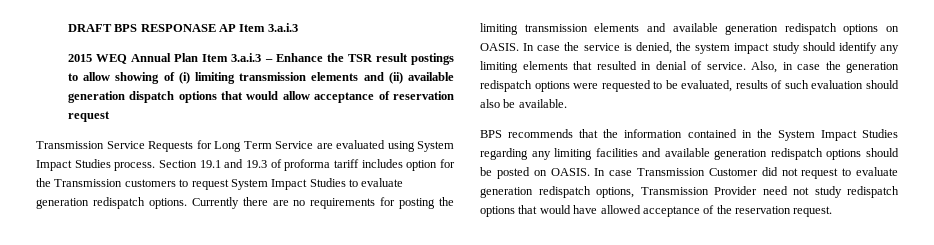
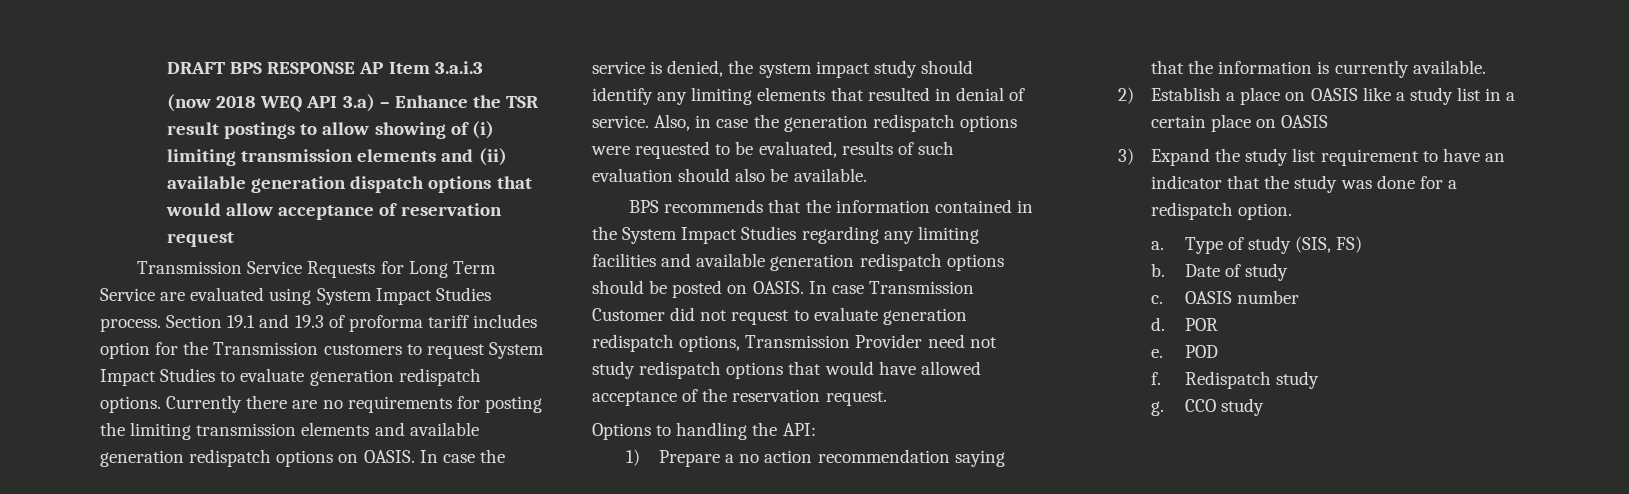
- DRAFT BPS RESPONASE AP Item 3.a.i.3
+ DRAFT BPS RESPONSE AP Item 3.a.i.3
- 2015 WEQ Annual Plan Item 3.a.i.3 – Enhance the TSR result postings to allow showing of (i) limiting transmission elements and (ii) available generation dispatch options that would allow acceptance of reservation request
+ (now 2018 WEQ API 3.a) – Enhance the TSR result postings to allow showing of (i) limiting transmission elements and (ii) available generation dispatch options that would allow acceptance of reservation request
+ Options to handling the API:
+ 1) Prepare a no action recommendation saying that the information is currently available.
+ 2) Establish a place on OASIS like a study list in a certain place on OASIS
+ 3) Expand the study list requirement to have an indicator that the study was done for a redispatch option.
+ a. Type of study (SIS, FS)
+ b. Date of study
+ c. OASIS number
+ d. POR
+ e. POD
+ f. Redispatch study
+ g. CCO study

